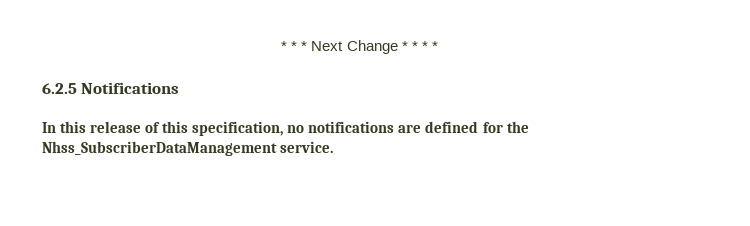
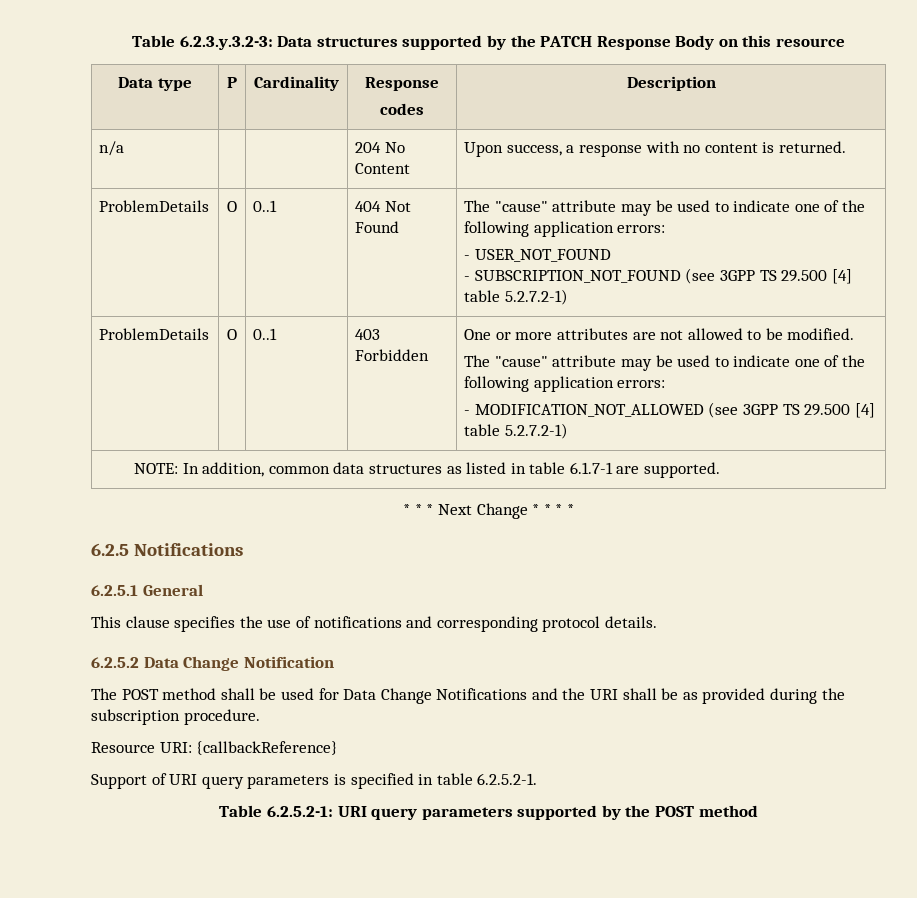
+ Table 6.2.3.y.3.2-3: Data structures supported by the PATCH Response Body on this resource
+ Data type | P | Cardinality | Response
+ codes | Description
+ n/a | | | 204 No Content | Upon success, a response with no content is returned.
+ ProblemDetails | O | 0..1 | 404 Not Found | The "cause" attribute may be used to indicate one of the following application errors:
+ - USER_NOT_FOUND
+ - SUBSCRIPTION_NOT_FOUND (see 3GPP TS 29.500 [4] table 5.2.7.2-1)
+ ProblemDetails | O | 0..1 | 403 Forbidden | One or more attributes are not allowed to be modified.
+ The "cause" attribute may be used to indicate one of the following application errors:
+ - MODIFICATION_NOT_ALLOWED (see 3GPP TS 29.500 [4] table 5.2.7.2-1)
+ NOTE: In addition, common data structures as listed in table 6.1.7-1 are supported.
- In this release of this specification, no notifications are defined for the Nhss_SubscriberDataManagement service.
+ 6.2.5.1 General
+ This clause specifies the use of notifications and corresponding protocol details.
+ 6.2.5.2 Data Change Notification
+ The POST method shall be used for Data Change Notifications and the URI shall be as provided during the subscription procedure.
+ Resource URI: {callbackReference}
+ Support of URI query parameters is specified in table 6.2.5.2-1.
+ Table 6.2.5.2-1: URI query parameters supported by the POST method

